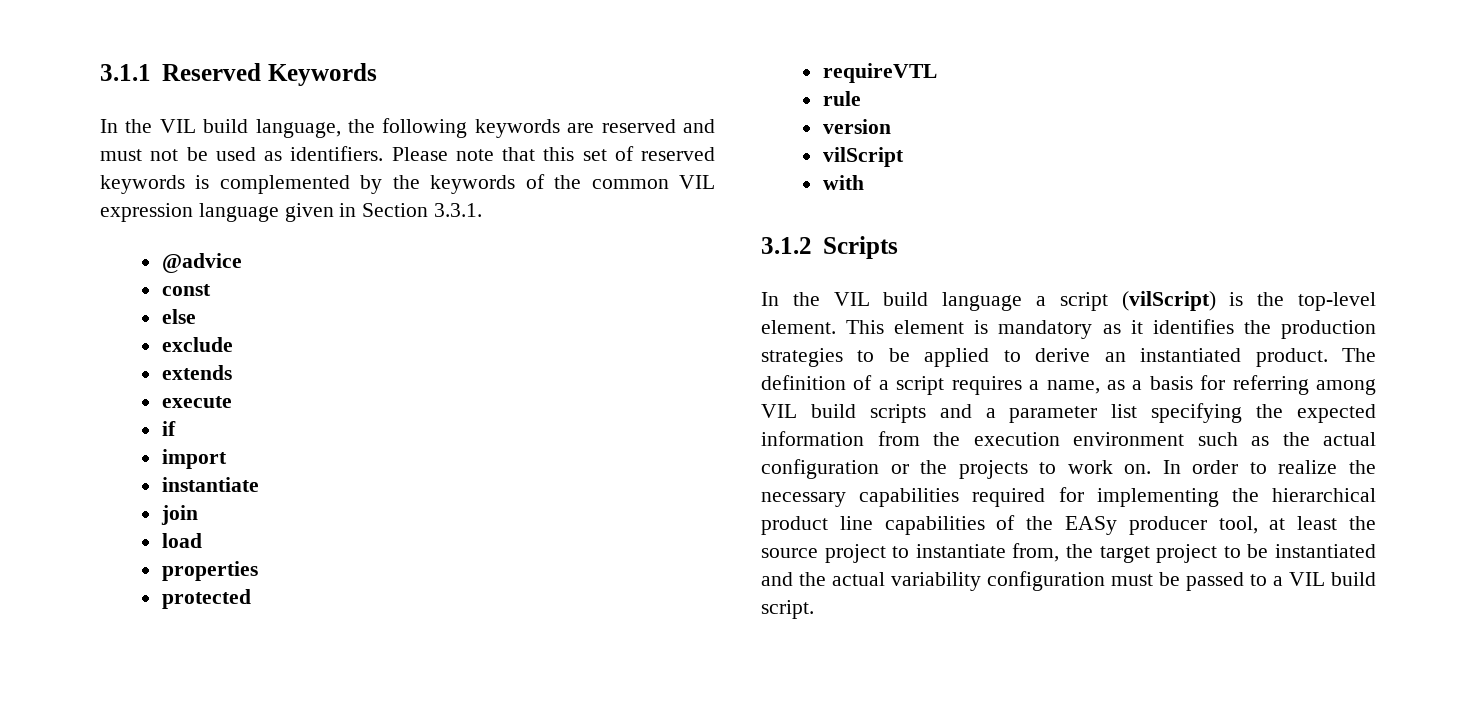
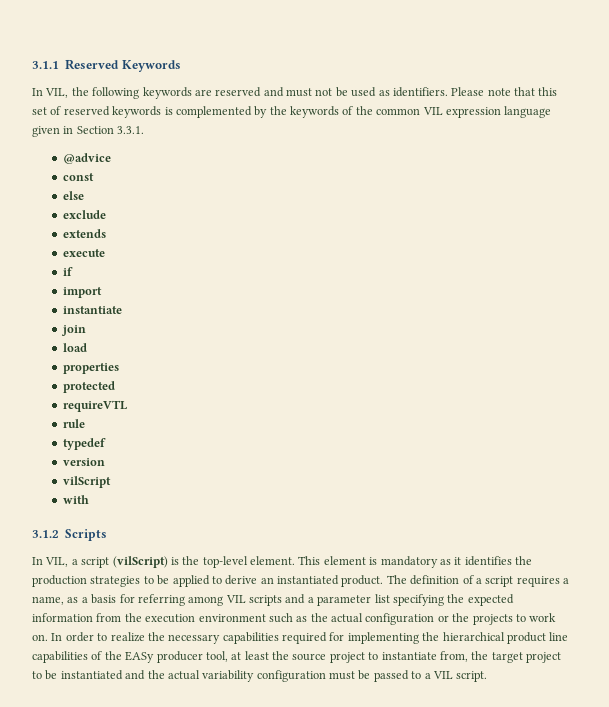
- In the VIL build language, the following keywords are reserved and must not be used as identifiers.
+ In VIL, the following keywords are reserved and must not be used as identifiers.
+ typedef
- In the VIL build language a script (vilScript) is the top-level element.
+ In VIL, a script (vilScript) is the top-level element.
- The definition of a script requires a name, as a basis for referring among VIL build scripts and a parameter list specifying the expected information from the execution environment such as the actual configuration or the projects to work on.
+ The definition of a script requires a name, as a basis for referring among VIL scripts and a parameter list specifying the expected information from the execution environment such as the actual configuration or the projects to work on.
- In order to realize the necessary capabilities required for implementing the hierarchical product line capabilities of the EASy producer tool, at least the source project to instantiate from, the target project to be instantiated and the actual variability configuration must be passed to a VIL build script.
+ In order to realize the necessary capabilities required for implementing the hierarchical product line capabilities of the EASy producer tool, at least the source project to instantiate from, the target project to be instantiated and the actual variability configuration must be passed to a VIL script.

